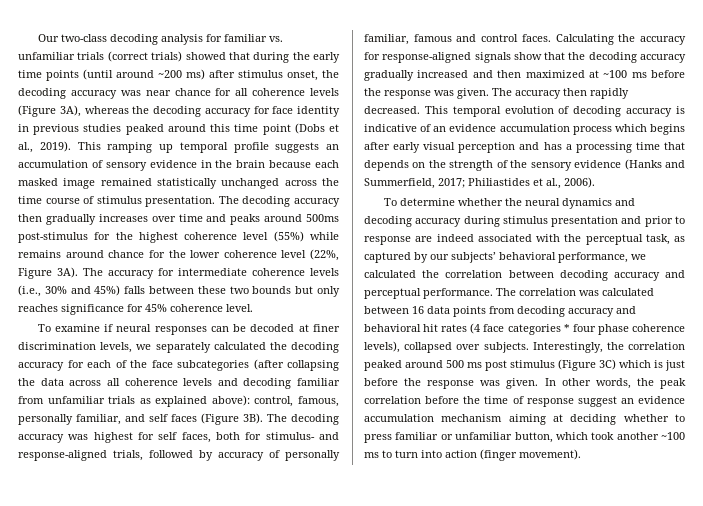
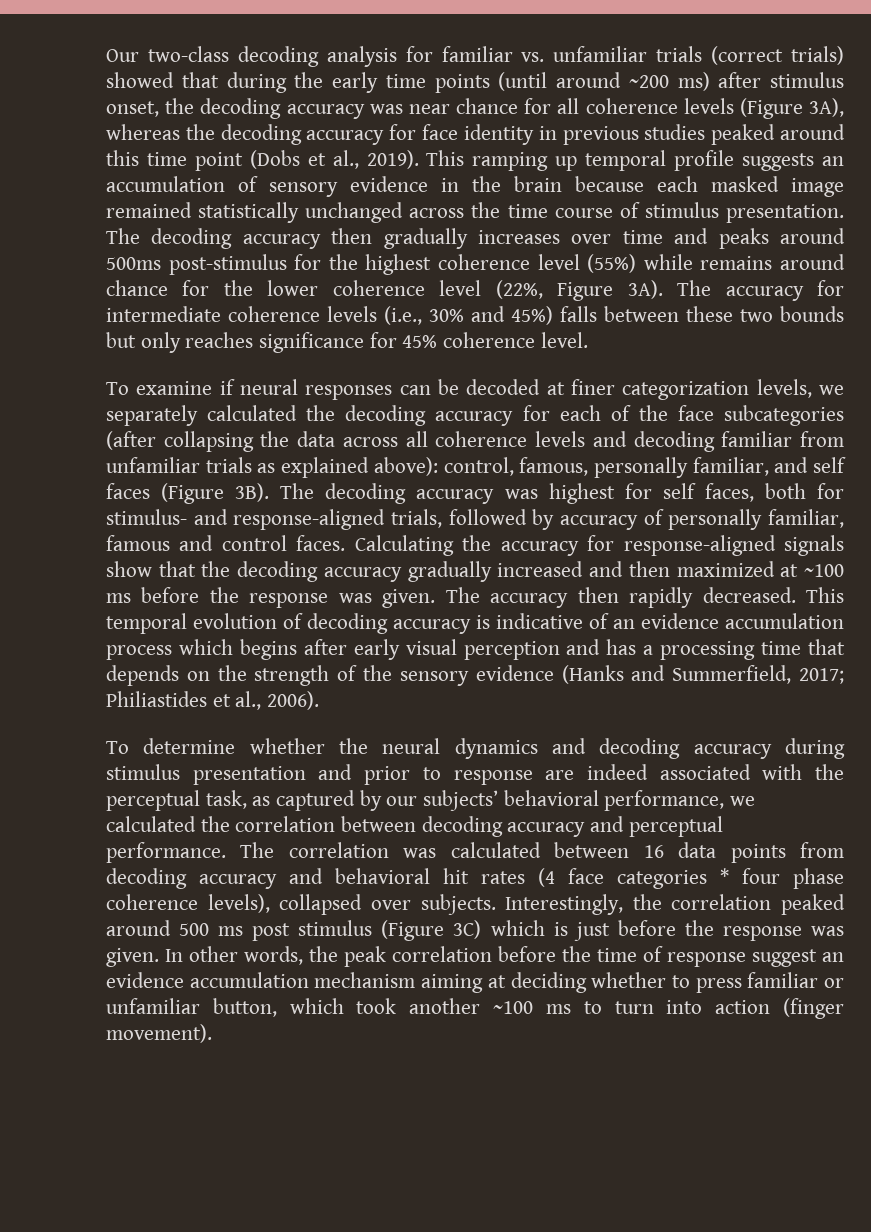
- To examine if neural responses can be decoded at finer discrimination levels, we separately calculated the decoding accuracy for each of the face subcategories (after collapsing the data across all coherence levels and decoding familiar from unfamiliar trials as explained above): control, famous, personally familiar, and self faces (Figure 3B).
+ To examine if neural responses can be decoded at finer categorization levels, we separately calculated the decoding accuracy for each of the face subcategories (after collapsing the data across all coherence levels and decoding familiar from unfamiliar trials as explained above): control, famous, personally familiar, and self faces (Figure 3B).

